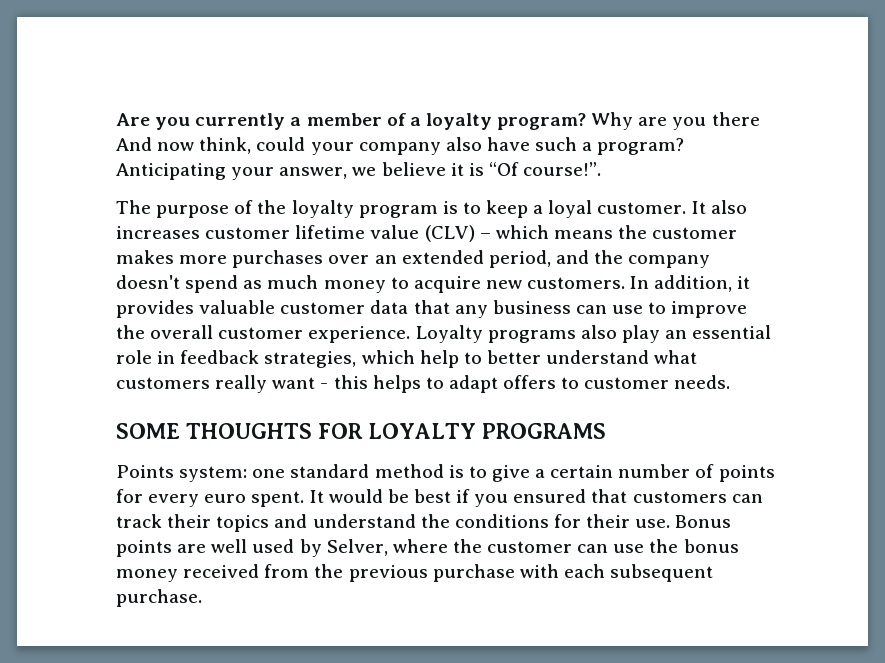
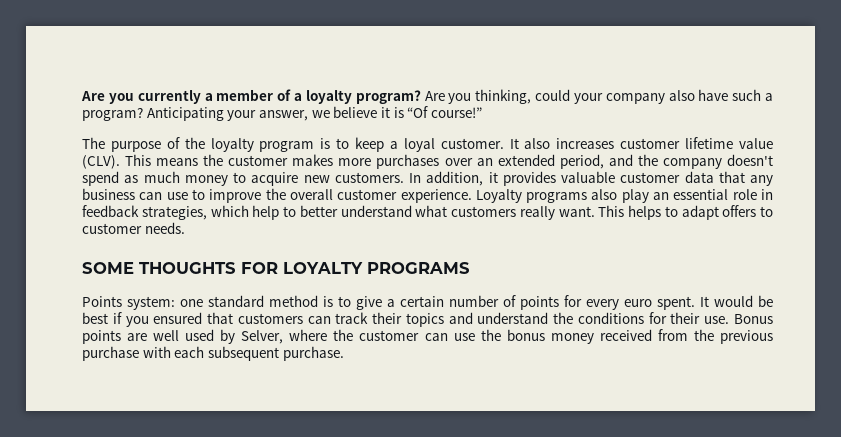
- Why are you there And now think, could your company also have such a program?
+ Are you thinking, could your company also have such a program?
- Anticipating your answer, we believe it is “Of course!”.
+ Anticipating your answer, we believe it is “Of course!”
- It also increases customer lifetime value (CLV) – which means the customer makes more purchases over an extended period, and the company doesn't spend as much money to acquire new customers.
+ It also increases customer lifetime value (CLV). This means the customer makes more purchases over an extended period, and the company doesn't spend as much money to acquire new customers.
- Loyalty programs also play an essential role in feedback strategies, which help to better understand what customers really want - this helps to adapt offers to customer needs.
+ Loyalty programs also play an essential role in feedback strategies, which help to better understand what customers really want. This helps to adapt offers to customer needs.

